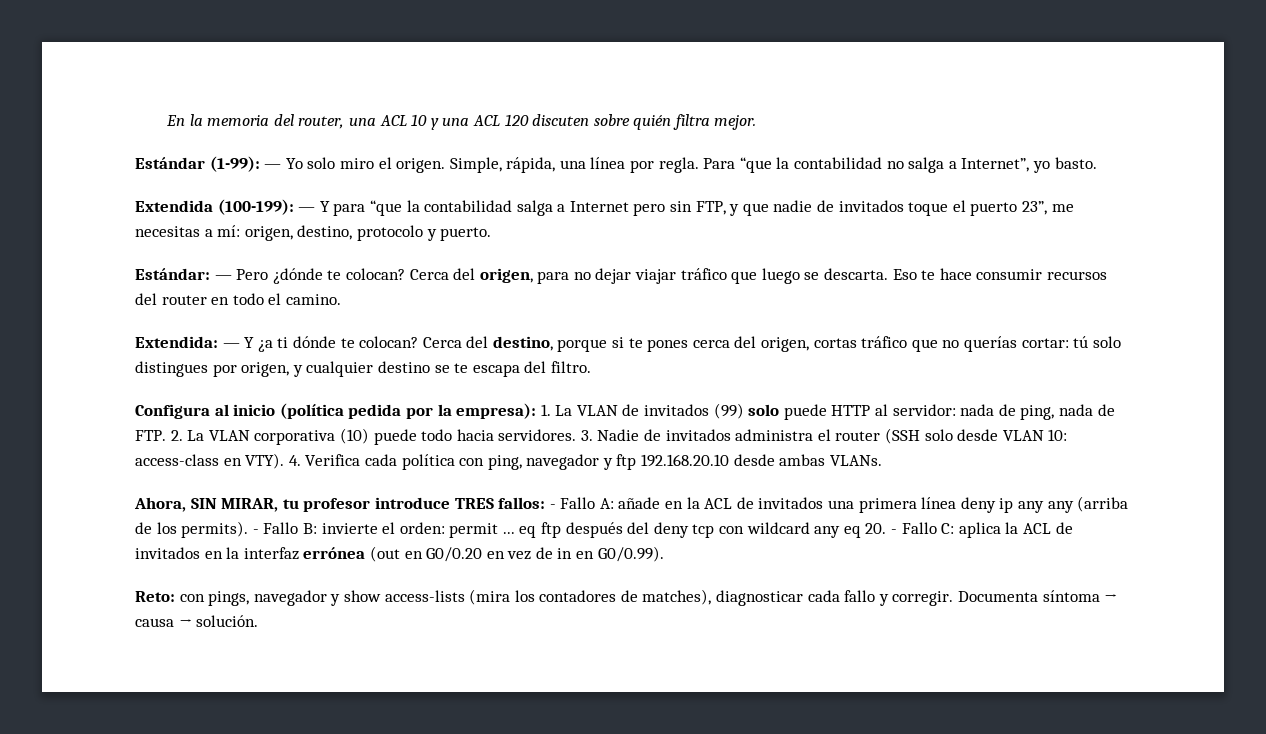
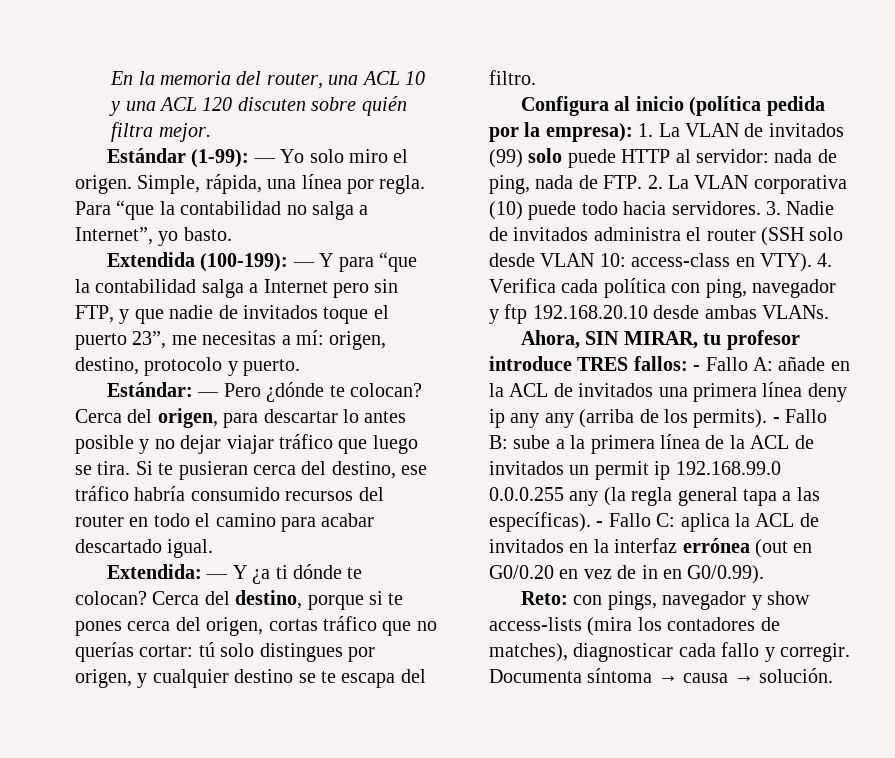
- Cerca del origen, para no dejar viajar tráfico que luego se descarta. Eso te hace consumir recursos del router en todo el camino.
+ Cerca del origen, para descartar lo antes posible y no dejar viajar tráfico que luego se tira. Si te pusieran cerca del destino, ese tráfico habría consumido recursos del router en todo el camino para acabar descartado igual.
- - Fallo B: invierte el orden: permit ... eq ftp después del deny tcp con wildcard any eq 20. - Fallo C: aplica la ACL de invitados en la interfaz errónea (out en G0/0.20 en vez de in en G0/0.99).
+ - Fallo B: sube a la primera línea de la ACL de invitados un permit ip 192.168.99.0 0.0.0.255 any (la regla general tapa a las específicas). - Fallo C: aplica la ACL de invitados en la interfaz errónea (out en G0/0.20 en vez de in en G0/0.99).

